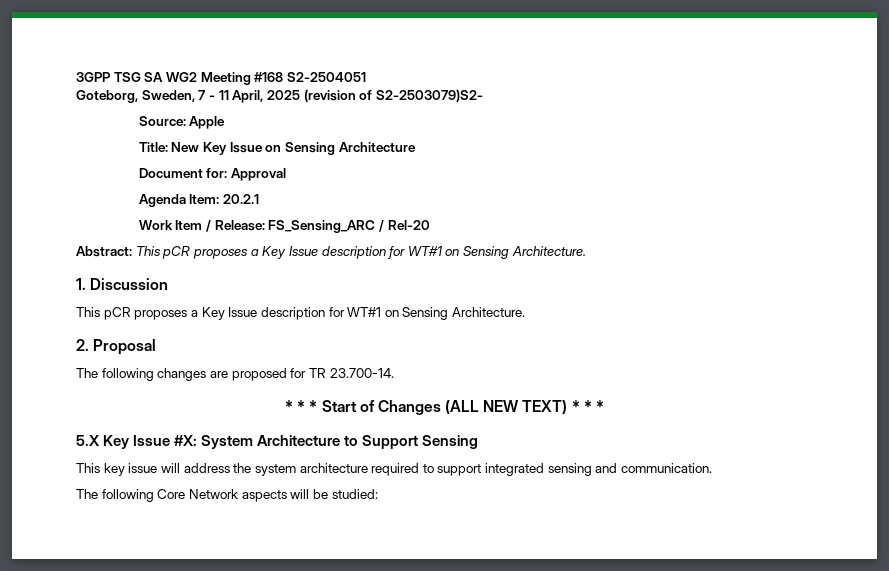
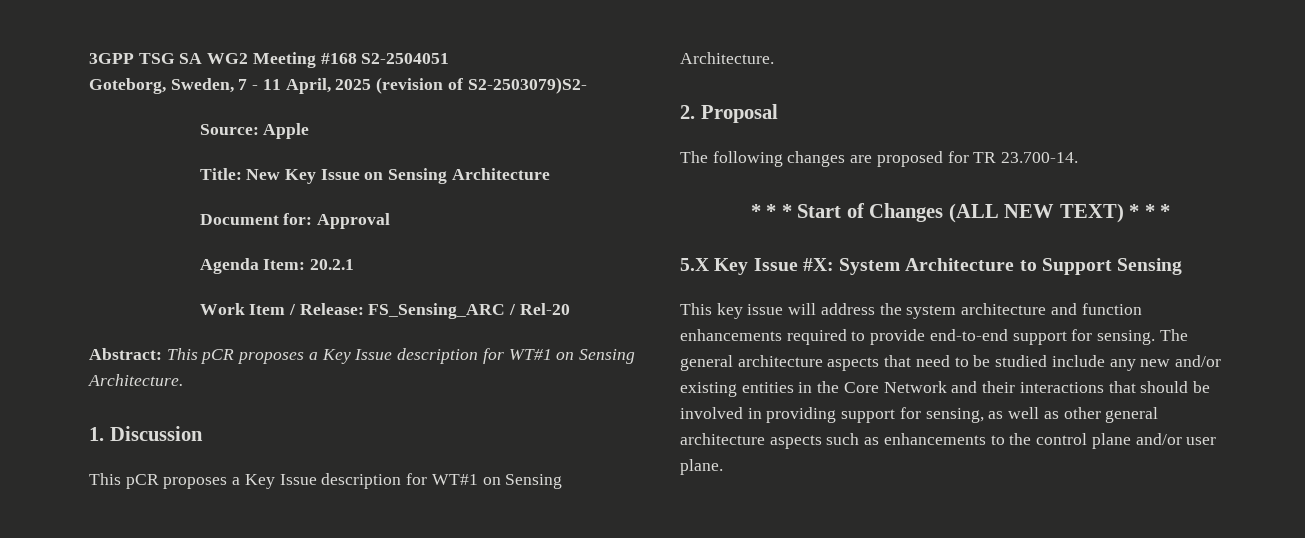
- This key issue will address the system architecture required to support integrated sensing and communication.
- The following Core Network aspects will be studied:
+ This key issue will address the system architecture and function enhancements required to provide end-to-end support for sensing. The general architecture aspects that need to be studied include any new and/or existing entities in the Core Network and their interactions that should be involved in providing support for sensing, as well as other general architecture aspects such as enhancements to the control plane and/or user plane.

